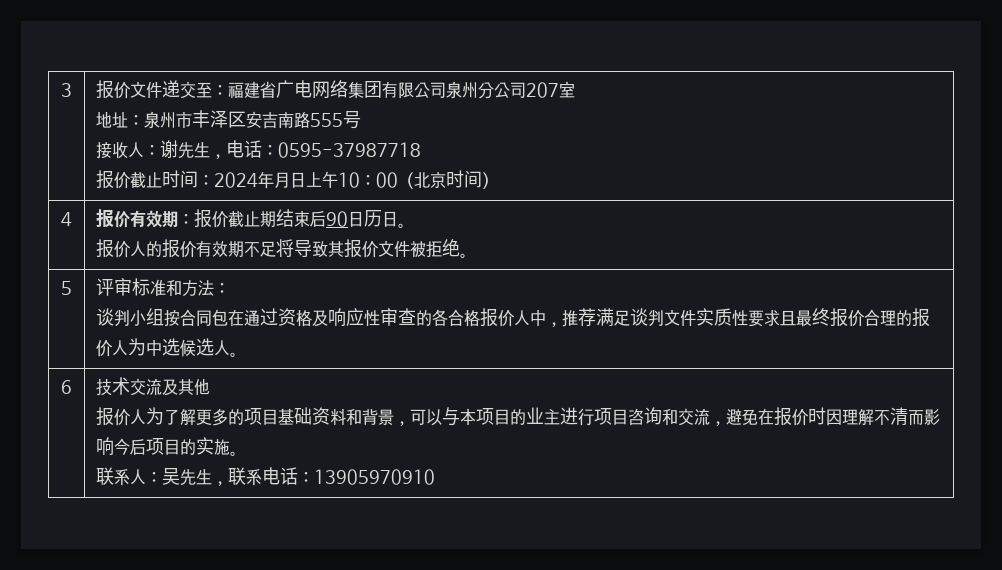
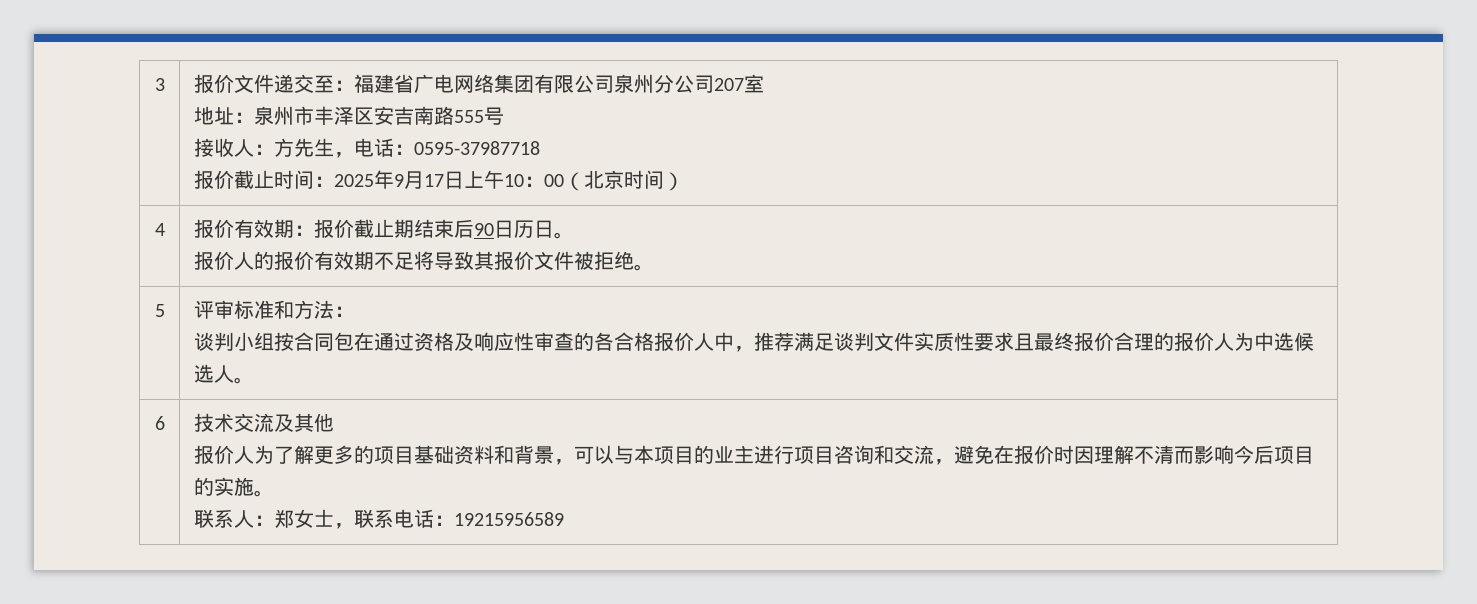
- 接收人：谢先生，电话：0595-37987718
+ 接收人：方先生，电话：0595-37987718
- 报价截止时间：2024年月日上午10：00（北京时间）
+ 报价截止时间：2025年9月17日上午10：00（北京时间）
- 联系人：吴先生，联系电话：13905970910
+ 联系人：郑女士，联系电话：19215956589

